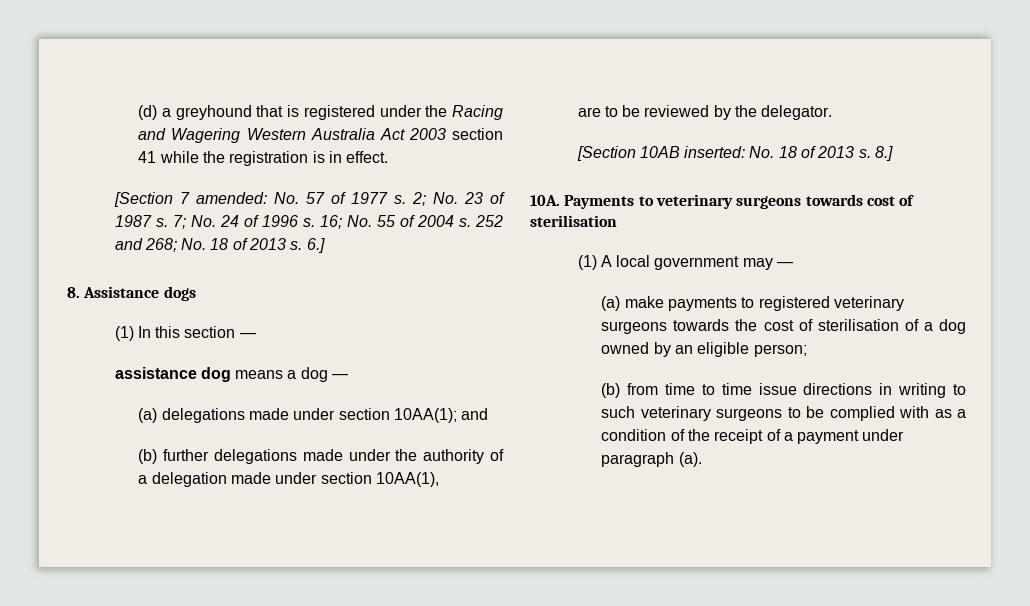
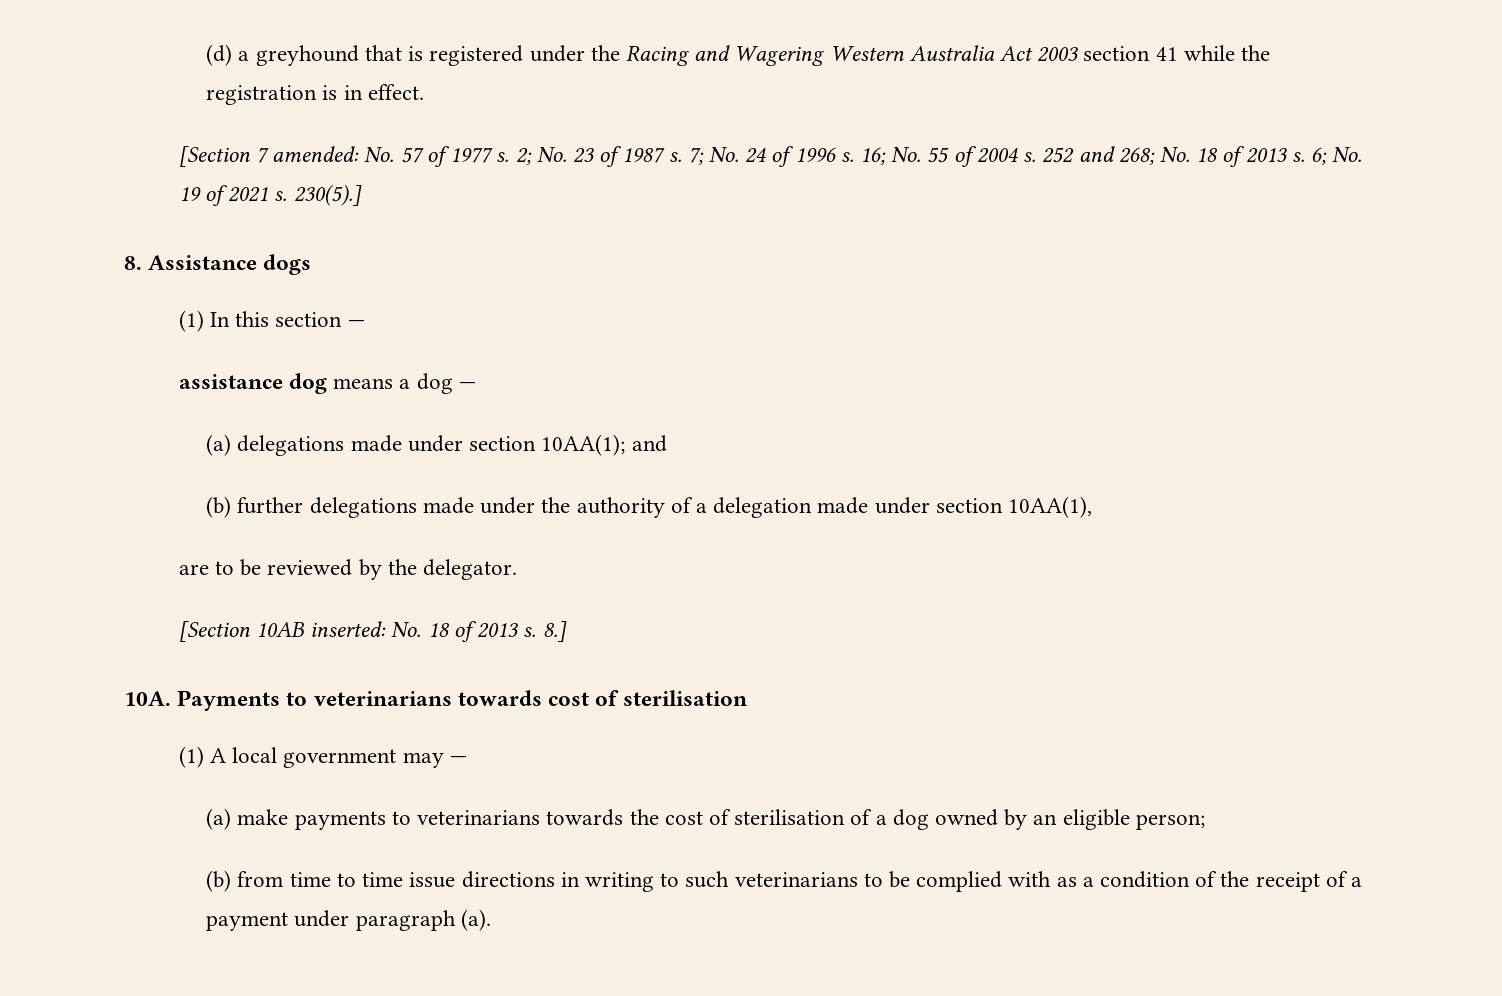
- 6.]
+ 6; No. 19 of 2021 s. 230(5).]
- Payments to veterinary surgeons towards cost of sterilisation
+ Payments to veterinarians towards cost of sterilisation
- (a) make payments to registered veterinary surgeons towards the cost of sterilisation of a dog owned by an eligible person;
+ (a) make payments to veterinarians towards the cost of sterilisation of a dog owned by an eligible person;
- (b) from time to time issue directions in writing to such veterinary surgeons to be complied with as a condition of the receipt of a payment under paragraph (a).
+ (b) from time to time issue directions in writing to such veterinarians to be complied with as a condition of the receipt of a payment under paragraph (a).

